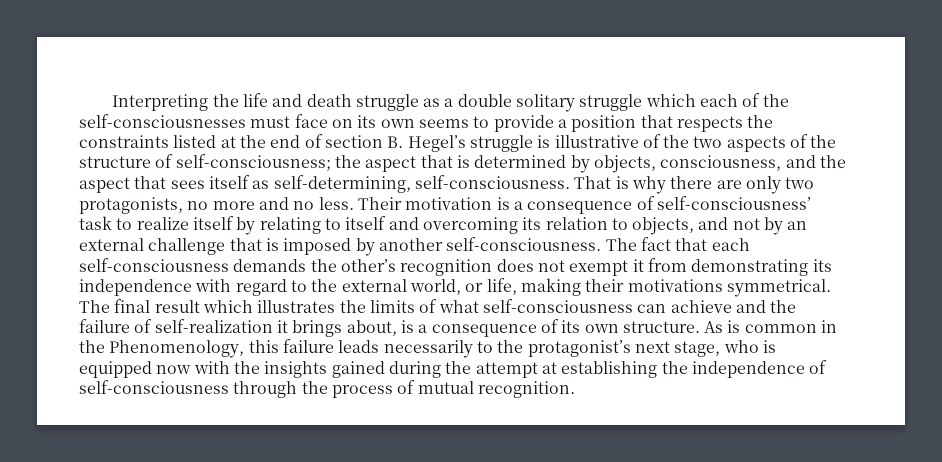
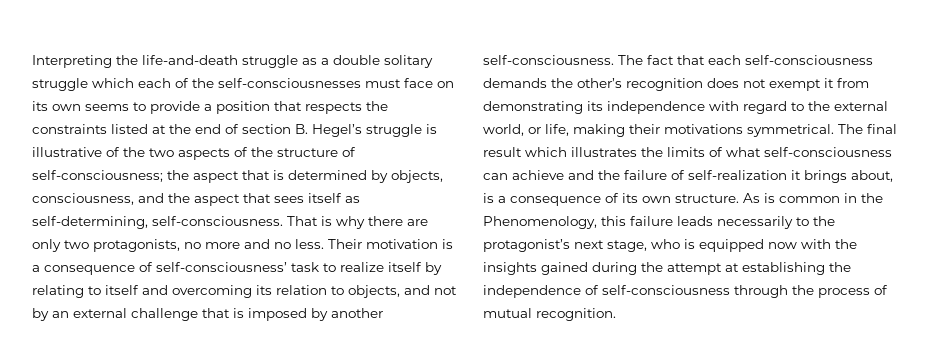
- Interpreting the life and death struggle as a double solitary struggle which each of the self-consciousnesses must face on its own seems to provide a position that respects the constraints listed at the end of section B. Hegel’s struggle is illustrative of the two aspects of the structure of self-consciousness;
+ Interpreting the life-and-death struggle as a double solitary struggle which each of the self-consciousnesses must face on its own seems to provide a position that respects the constraints listed at the end of section B. Hegel’s struggle is illustrative of the two aspects of the structure of self-consciousness;

